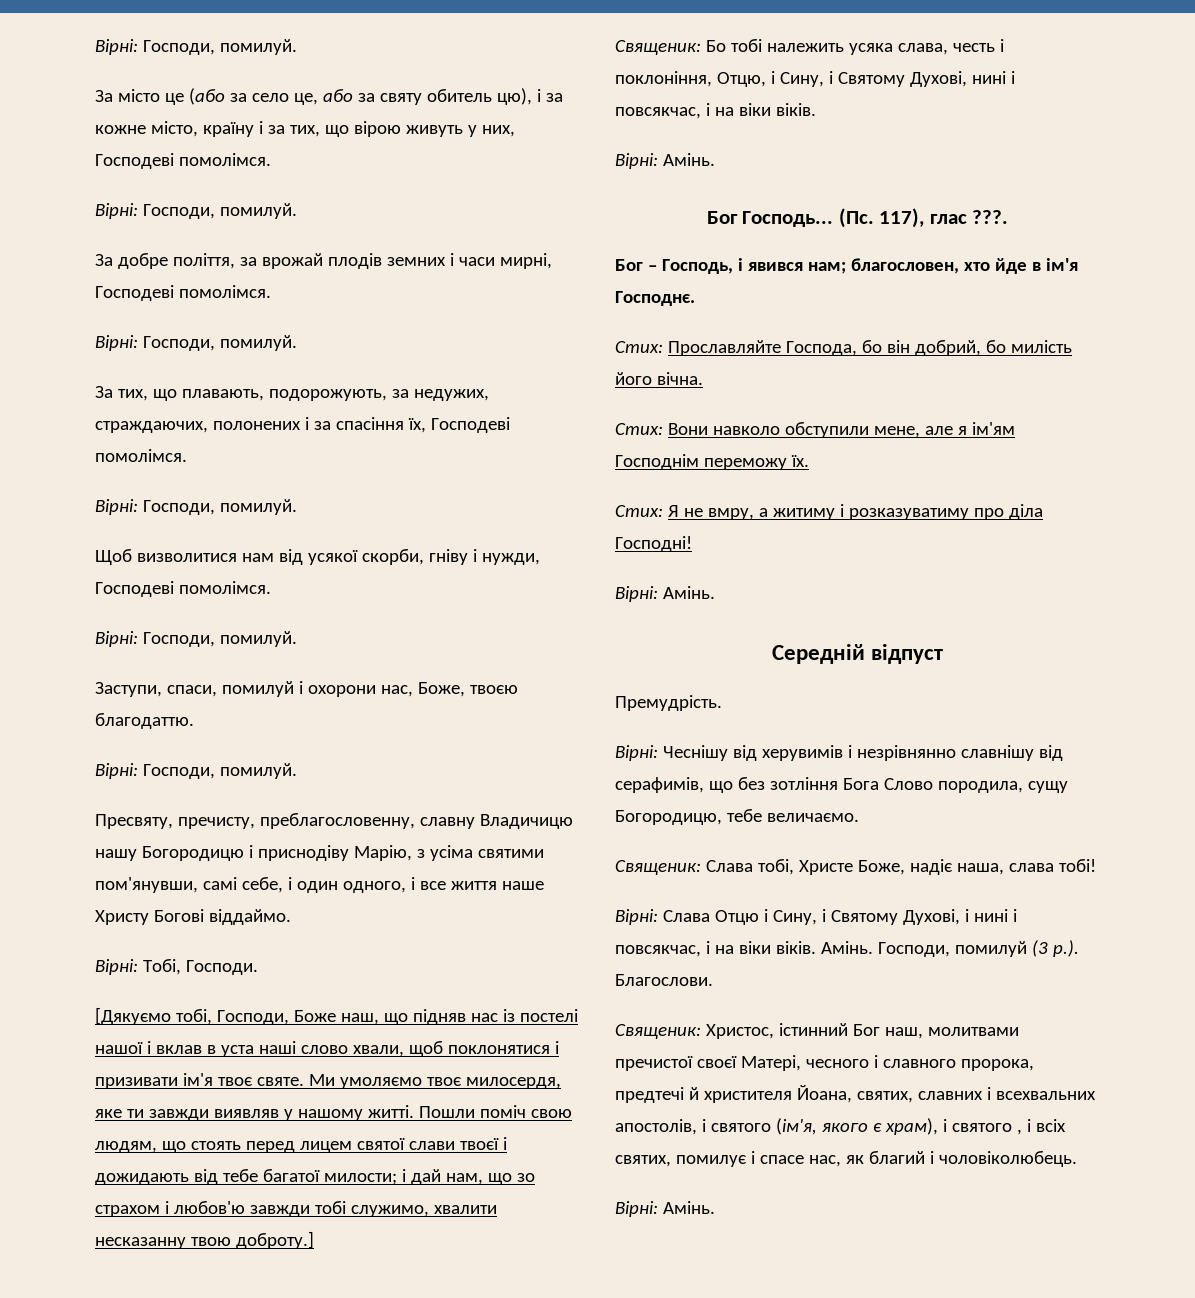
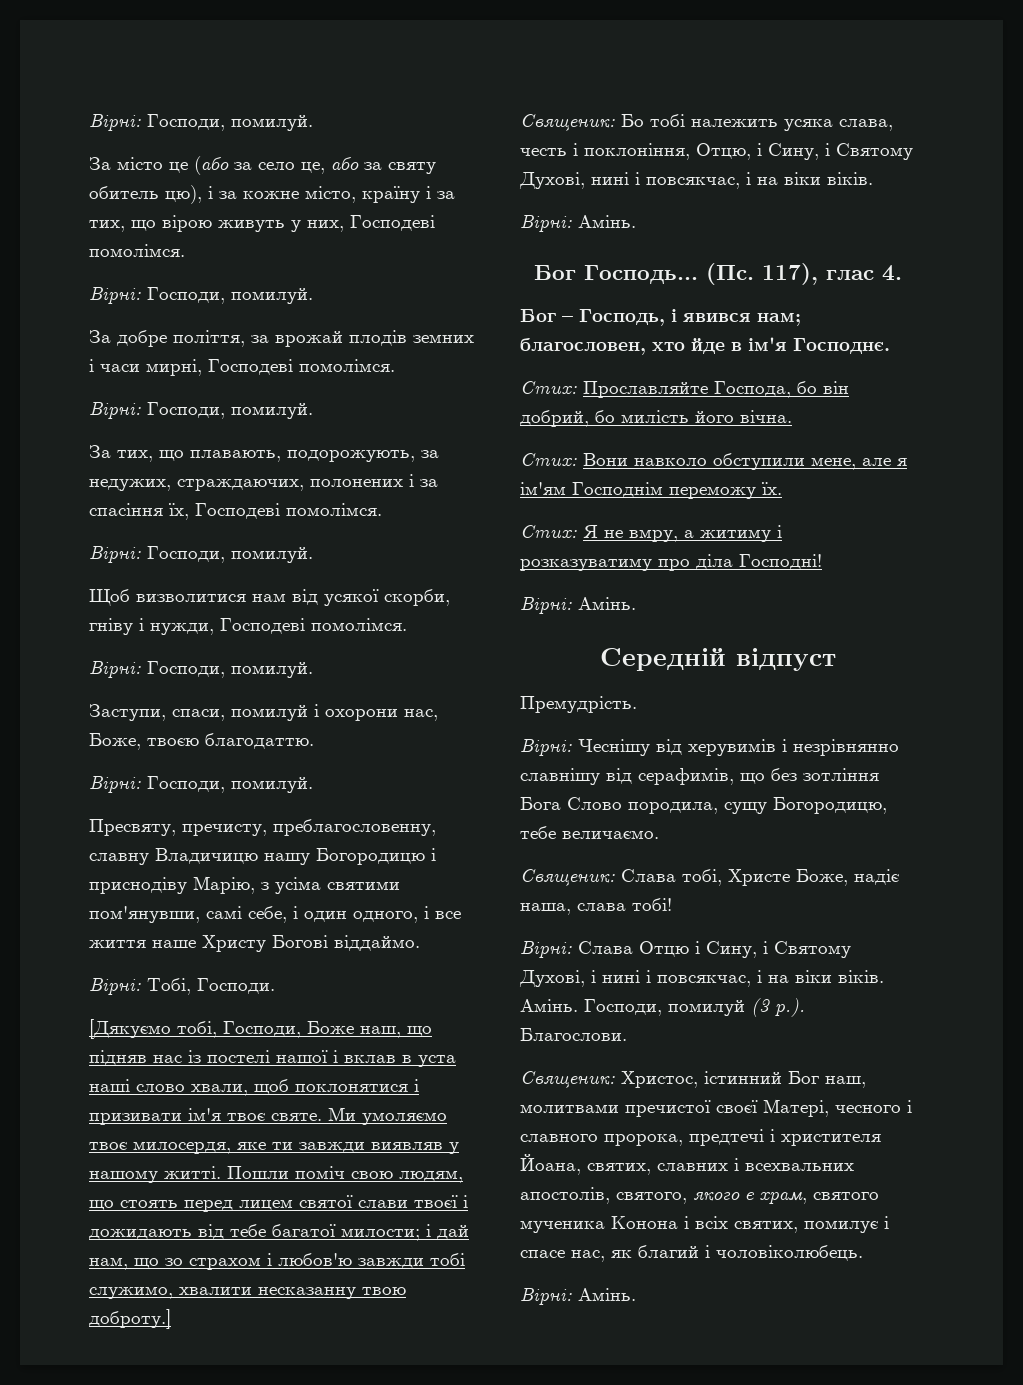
- (Пс. 117), глас ???.
+ (Пс. 117), глас 4.
- Священик: Христос, істинний Бог наш, молитвами пречистої своєї Матері, чесного і славного пророка, предтечі й христителя Йоана, святих, славних і всехвальних апостолів, і святого (ім'я, якого є храм), і святого , і всіх святих, помилує і спасе нас, як благий і чоловіколюбець.
+ Священик: Христос, істинний Бог наш, молитвами пречистої своєї Матері, чесного і славного пророка, предтечі і христителя Йоана, святих, славних і всехвальних апостолів, святого, якого є храм, святого мученика Конона і всіх святих, помилує і спасе нас, як благий і чоловіколюбець.

